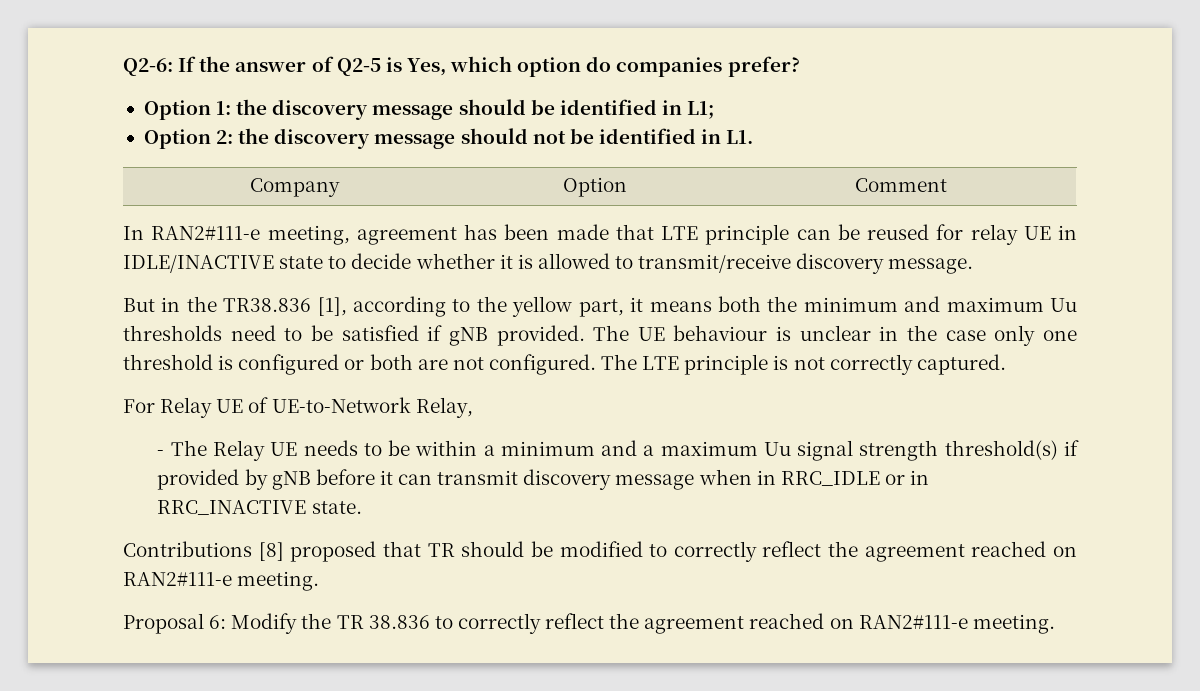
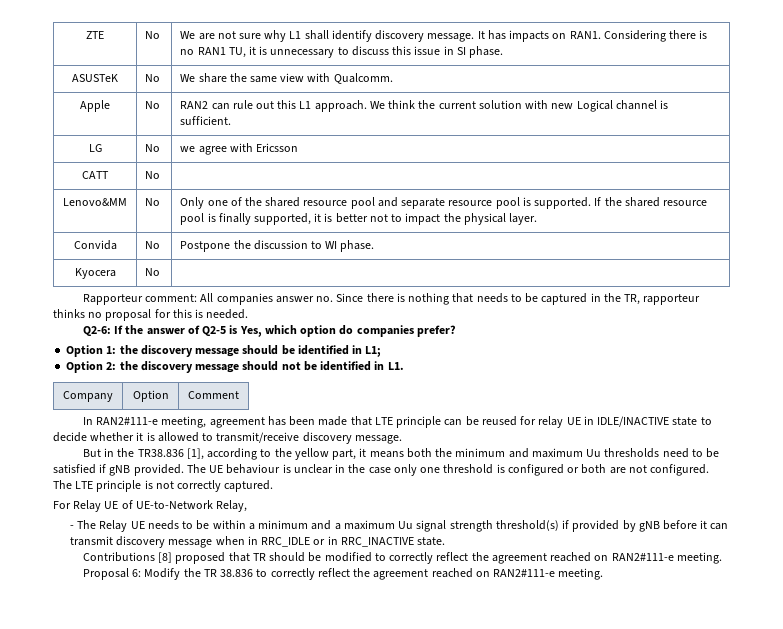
+ ZTE | No | We are not sure why L1 shall identify discovery message. It has impacts on RAN1. Considering there is no RAN1 TU, it is unnecessary to discuss this issue in SI phase.
+ ASUSTeK | No | We share the same view with Qualcomm.
+ Apple | No | RAN2 can rule out this L1 approach. We think the current solution with new Logical channel is sufficient.
+ LG | No | we agree with Ericsson
+ CATT | No |
+ Lenovo&MM | No | Only one of the shared resource pool and separate resource pool is supported. If the shared resource pool is finally supported, it is better not to impact the physical layer.
+ Convida | No | Postpone the discussion to WI phase.
+ Kyocera | No |
+ Rapporteur comment: All companies answer no. Since there is nothing that needs to be captured in the TR, rapporteur thinks no proposal for this is needed.

